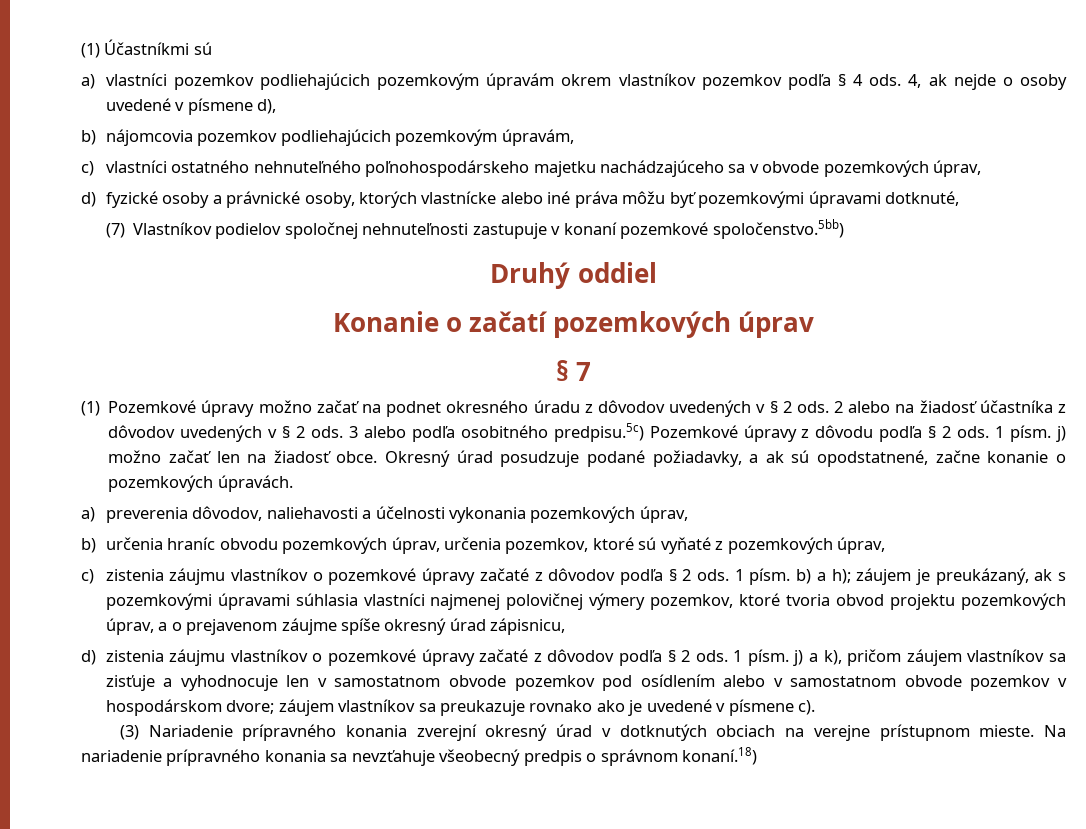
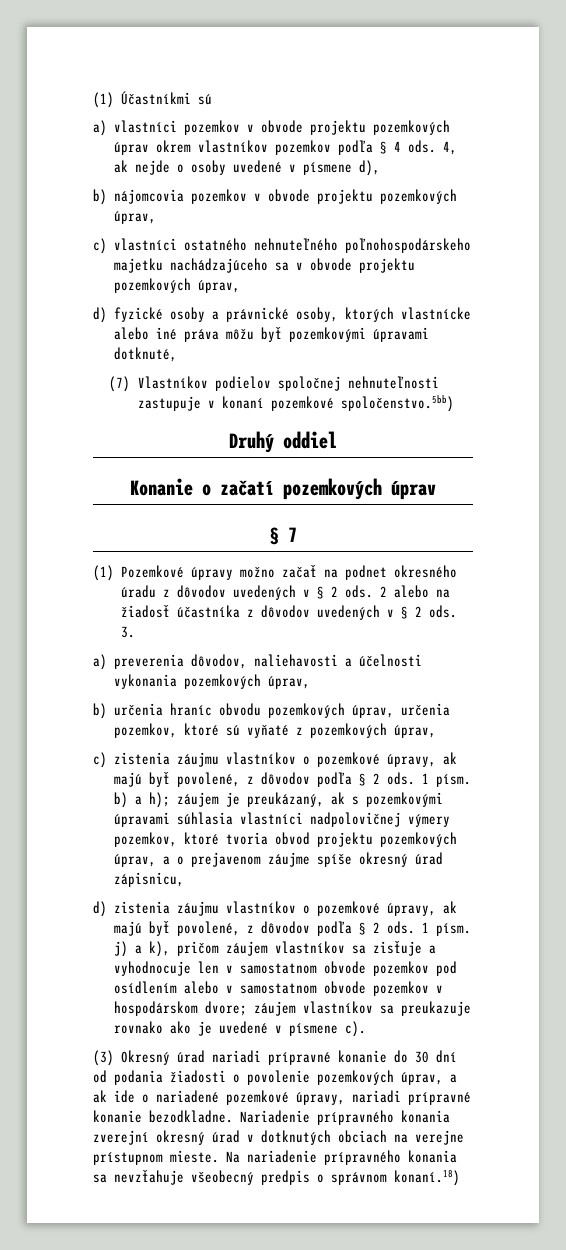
- a) vlastníci pozemkov podliehajúcich pozemkovým úpravám okrem vlastníkov pozemkov podľa § 4 ods.
+ a) vlastníci pozemkov v obvode projektu pozemkových úprav okrem vlastníkov pozemkov podľa § 4 ods.
- b) nájomcovia pozemkov podliehajúcich pozemkovým úpravám,
+ b) nájomcovia pozemkov v obvode projektu pozemkových úprav,
- c) vlastníci ostatného nehnuteľného poľnohospodárskeho majetku nachádzajúceho sa v obvode pozemkových úprav,
+ c) vlastníci ostatného nehnuteľného poľnohospodárskeho majetku nachádzajúceho sa v obvode projektu pozemkových úprav,
- 3 alebo podľa osobitného predpisu.5c) Pozemkové úpravy z dôvodu podľa § 2 ods. 1 písm. j) možno začať len na žiadosť obce. Okresný úrad posudzuje podané požiadavky, a ak sú opodstatnené, začne konanie o pozemkových úpravách.
+ 3.
- c) zistenia záujmu vlastníkov o pozemkové úpravy začaté z dôvodov podľa § 2 ods.
+ c) zistenia záujmu vlastníkov o pozemkové úpravy, ak majú byť povolené, z dôvodov podľa § 2 ods.
- 1 písm. b) a h); záujem je preukázaný, ak s pozemkovými úpravami súhlasia vlastníci najmenej polovičnej výmery pozemkov, ktoré tvoria obvod projektu pozemkových úprav, a o prejavenom záujme spíše okresný úrad zápisnicu,
+ 1 písm. b) a h); záujem je preukázaný, ak s pozemkovými úpravami súhlasia vlastníci nadpolovičnej výmery pozemkov, ktoré tvoria obvod projektu pozemkových úprav, a o prejavenom záujme spíše okresný úrad zápisnicu,
- d) zistenia záujmu vlastníkov o pozemkové úpravy začaté z dôvodov podľa § 2 ods.
+ d) zistenia záujmu vlastníkov o pozemkové úpravy, ak majú byť povolené, z dôvodov podľa § 2 ods.
- (3) Nariadenie prípravného konania zverejní okresný úrad v dotknutých obciach na verejne prístupnom mieste.
+ (3) Okresný úrad nariadi prípravné konanie do 30 dní od podania žiadosti o povolenie pozemkových úprav, a ak ide o nariadené pozemkové úpravy, nariadi prípravné konanie bezodkladne. Nariadenie prípravného konania zverejní okresný úrad v dotknutých obciach na verejne prístupnom mieste.

